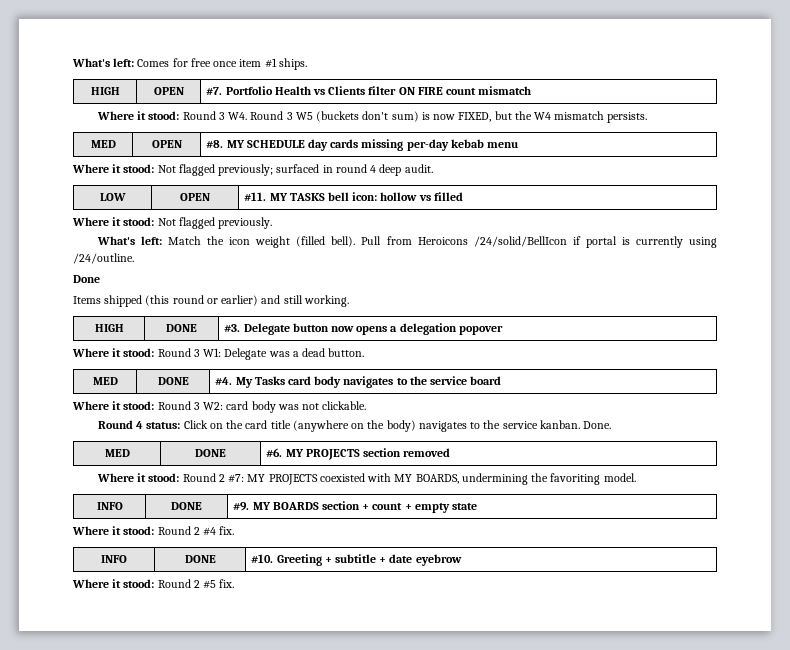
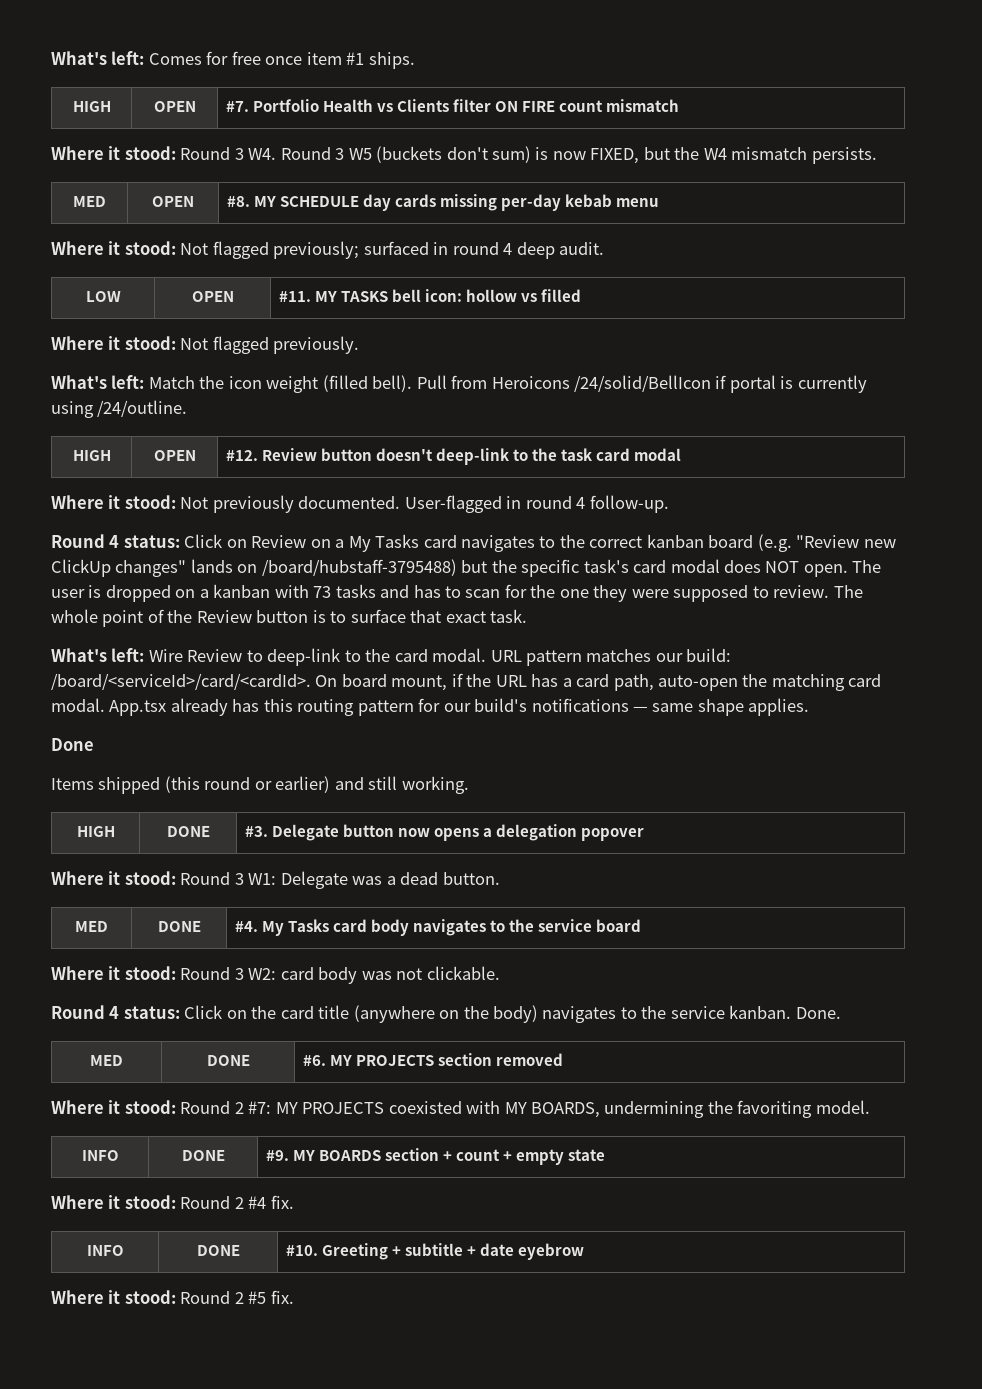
+ HIGH | OPEN | #12. Review button doesn't deep-link to the task card modal
+ Where it stood: Not previously documented. User-flagged in round 4 follow-up.
+ Round 4 status: Click on Review on a My Tasks card navigates to the correct kanban board (e.g. "Review new ClickUp changes" lands on /board/hubstaff-3795488) but the specific task's card modal does NOT open. The user is dropped on a kanban with 73 tasks and has to scan for the one they were supposed to review. The whole point of the Review button is to surface that exact task.
+ What's left: Wire Review to deep-link to the card modal. URL pattern matches our build: /board/<serviceId>/card/<cardId>. On board mount, if the URL has a card path, auto-open the matching card modal. App.tsx already has this routing pattern for our build's notifications — same shape applies.

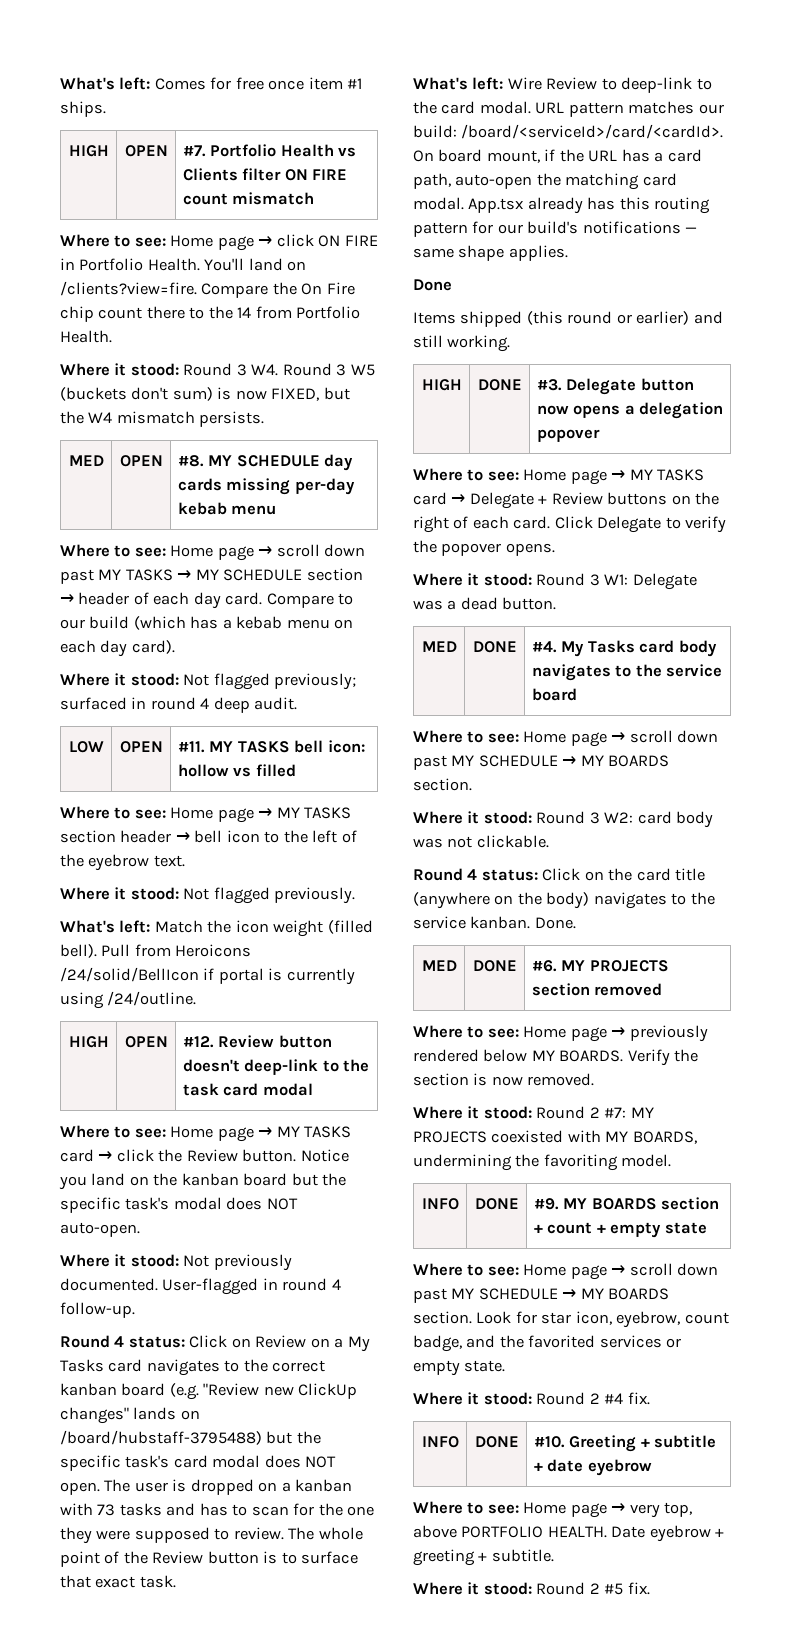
+ Where to see: Home page → click ON FIRE in Portfolio Health. You'll land on /clients?view=fire. Compare the On Fire chip count there to the 14 from Portfolio Health.
+ Where to see: Home page → scroll down past MY TASKS → MY SCHEDULE section → header of each day card. Compare to our build (which has a kebab menu on each day card).
+ Where to see: Home page → MY TASKS section header → bell icon to the left of the eyebrow text.
+ Where to see: Home page → MY TASKS card → click the Review button. Notice you land on the kanban board but the specific task's modal does NOT auto-open.
+ Where to see: Home page → MY TASKS card → Delegate + Review buttons on the right of each card. Click Delegate to verify the popover opens.
  MED | DONE | #4. My Tasks card body navigates to the service board
+ Where to see: Home page → scroll down past MY SCHEDULE → MY BOARDS section.
+ Where to see: Home page → previously rendered below MY BOARDS. Verify the section is now removed.
+ Where to see: Home page → scroll down past MY SCHEDULE → MY BOARDS section. Look for star icon, eyebrow, count badge, and the favorited services or empty state.
+ Where to see: Home page → very top, above PORTFOLIO HEALTH. Date eyebrow + greeting + subtitle.

